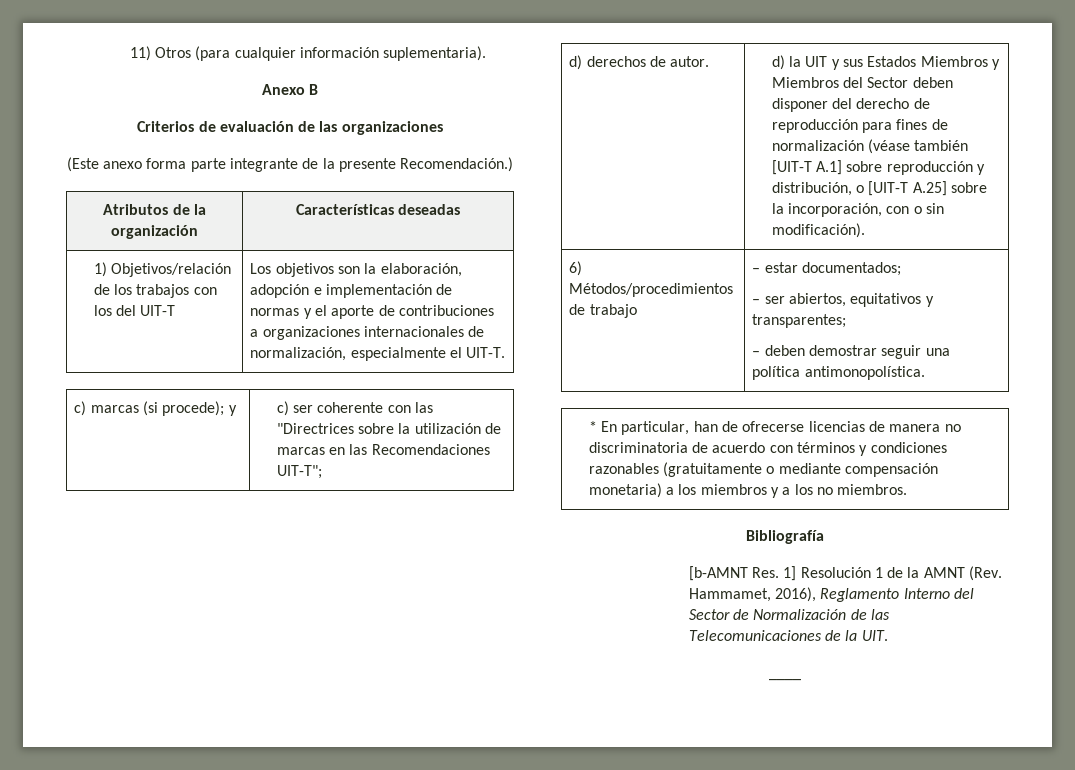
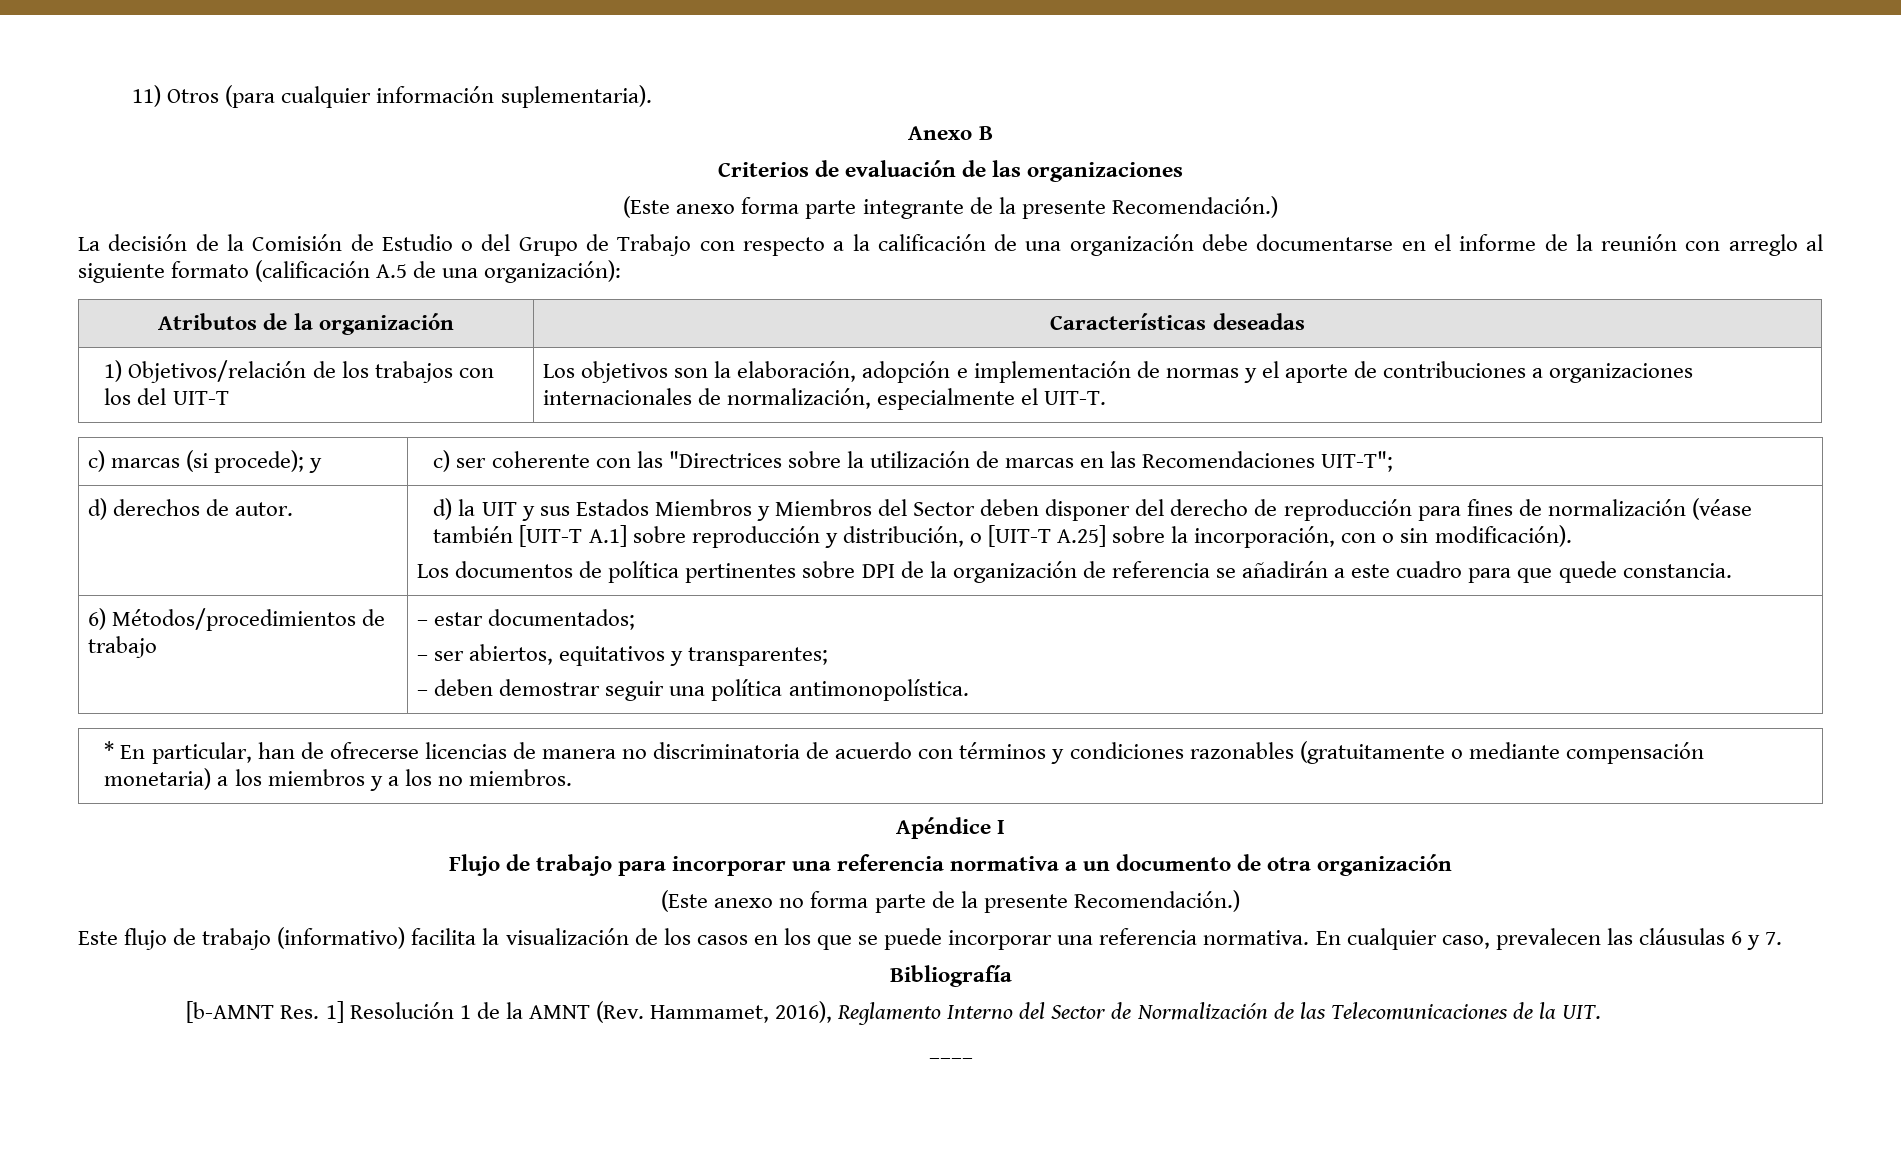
+ La decisión de la Comisión de Estudio o del Grupo de Trabajo con respecto a la calificación de una organización debe documentarse en el informe de la reunión con arreglo al siguiente formato (calificación A.5 de una organización):
+ Los documentos de política pertinentes sobre DPI de la organización de referencia se añadirán a este cuadro para que quede constancia.
+ Apéndice I
+ Flujo de trabajo para incorporar una referencia normativa a un documento de otra organización
+ (Este anexo no forma parte de la presente Recomendación.)
+ Este flujo de trabajo (informativo) facilita la visualización de los casos en los que se puede incorporar una referencia normativa. En cualquier caso, prevalecen las cláusulas 6 y 7.

